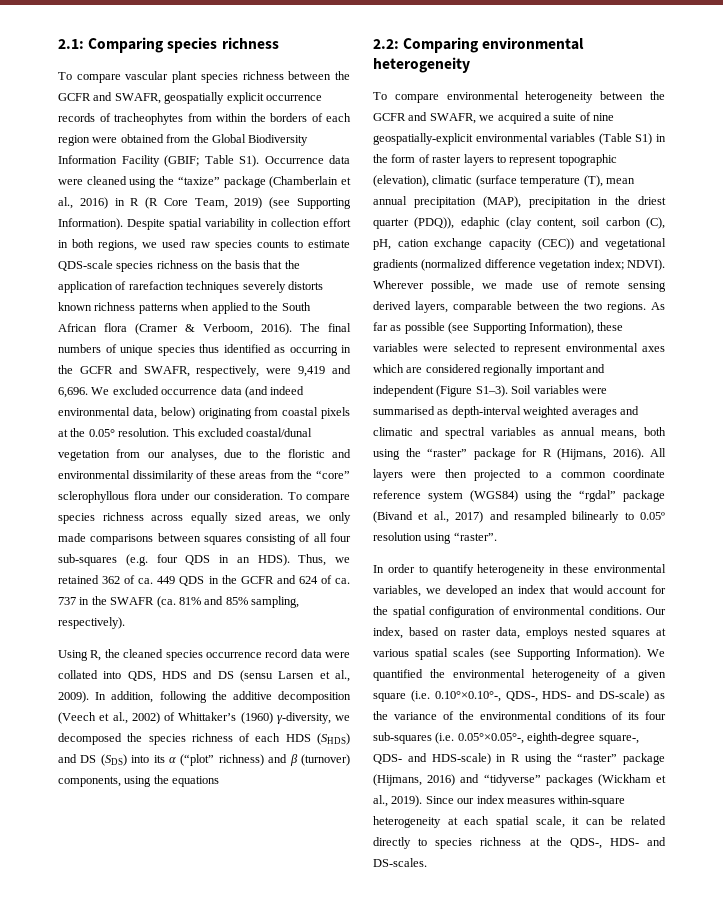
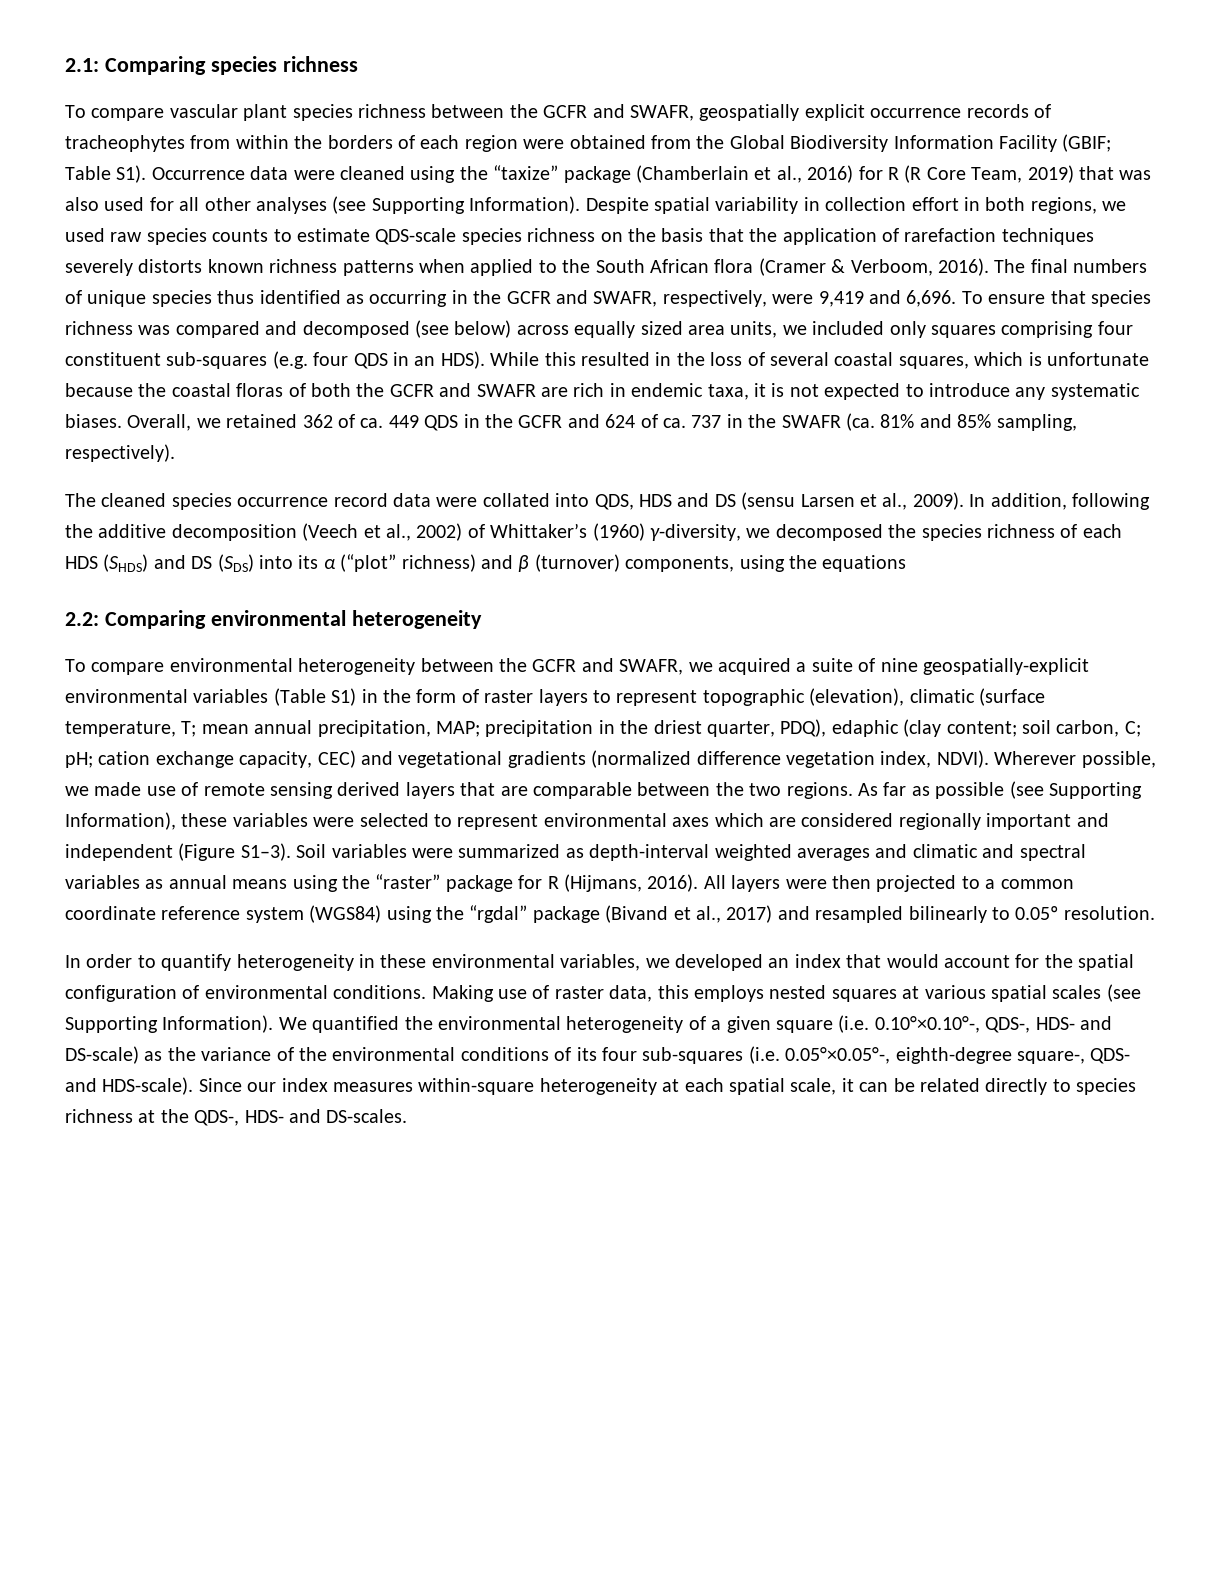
- To compare vascular plant species richness between the GCFR and SWAFR, geospatially explicit occurrence records of tracheophytes from within the borders of each region were obtained from the Global Biodiversity Information Facility (GBIF; Table S1). Occurrence data were cleaned using the “taxize” package (Chamberlain et al., 2016) in R (R Core Team, 2019) (see Supporting Information).
+ To compare vascular plant species richness between the GCFR and SWAFR, geospatially explicit occurrence records of tracheophytes from within the borders of each region were obtained from the Global Biodiversity Information Facility (GBIF; Table S1). Occurrence data were cleaned using the “taxize” package (Chamberlain et al., 2016) for R (R Core Team, 2019) that was also used for all other analyses (see Supporting Information).
- We excluded occurrence data (and indeed environmental data, below) originating from coastal pixels at the 0.05° resolution. This excluded coastal/dunal vegetation from our analyses, due to the floristic and environmental dissimilarity of these areas from the “core” sclerophyllous flora under our consideration. To compare species richness across equally sized areas, we only made comparisons between squares consisting of all four sub-squares (e.g. four QDS in an HDS).
+ To ensure that species richness was compared and decomposed (see below) across equally sized area units, we included only squares comprising four constituent sub-squares (e.g. four QDS in an HDS).
- Thus, we retained 362 of ca. 449 QDS in the GCFR and 624 of ca. 737 in the SWAFR (ca. 81% and 85% sampling, respectively).
+ While this resulted in the loss of several coastal squares, which is unfortunate because the coastal floras of both the GCFR and SWAFR are rich in endemic taxa, it is not expected to introduce any systematic biases. Overall, we retained 362 of ca. 449 QDS in the GCFR and 624 of ca. 737 in the SWAFR (ca. 81% and 85% sampling, respectively).
- Using R, the cleaned species occurrence record data were collated into QDS, HDS and DS (sensu Larsen et al., 2009).
+ The cleaned species occurrence record data were collated into QDS, HDS and DS (sensu Larsen et al., 2009).
- To compare environmental heterogeneity between the GCFR and SWAFR, we acquired a suite of nine geospatially-explicit environmental variables (Table S1) in the form of raster layers to represent topographic (elevation), climatic (surface temperature (T), mean annual precipitation (MAP), precipitation in the driest quarter (PDQ)), edaphic (clay content, soil carbon (C), pH, cation exchange capacity (CEC)) and vegetational gradients (normalized difference vegetation index; NDVI).
+ To compare environmental heterogeneity between the GCFR and SWAFR, we acquired a suite of nine geospatially-explicit environmental variables (Table S1) in the form of raster layers to represent topographic (elevation), climatic (surface temperature, T; mean annual precipitation, MAP; precipitation in the driest quarter, PDQ), edaphic (clay content; soil carbon, C; pH; cation exchange capacity, CEC) and vegetational gradients (normalized difference vegetation index, NDVI).
- Wherever possible, we made use of remote sensing derived layers, comparable between the two regions.
+ Wherever possible, we made use of remote sensing derived layers that are comparable between the two regions.
- Soil variables were summarised as depth-interval weighted averages and climatic and spectral variables as annual means, both using the “raster” package for R (Hijmans, 2016).
+ Soil variables were summarized as depth-interval weighted averages and climatic and spectral variables as annual means using the “raster” package for R (Hijmans, 2016).
- All layers were then projected to a common coordinate reference system (WGS84) using the “rgdal” package (Bivand et al., 2017) and resampled bilinearly to 0.05º resolution using “raster”.
+ All layers were then projected to a common coordinate reference system (WGS84) using the “rgdal” package (Bivand et al., 2017) and resampled bilinearly to 0.05º resolution.
- Our index, based on raster data, employs nested squares at various spatial scales (see Supporting Information).
+ Making use of raster data, this employs nested squares at various spatial scales (see Supporting Information).
- We quantified the environmental heterogeneity of a given square (i.e. 0.10°×0.10°-, QDS-, HDS- and DS-scale) as the variance of the environmental conditions of its four sub-squares (i.e. 0.05°×0.05°-, eighth-degree square-, QDS- and HDS-scale) in R using the “raster” package (Hijmans, 2016) and “tidyverse” packages (Wickham et al., 2019).
+ We quantified the environmental heterogeneity of a given square (i.e. 0.10°×0.10°-, QDS-, HDS- and DS-scale) as the variance of the environmental conditions of its four sub-squares (i.e. 0.05°×0.05°-, eighth-degree square-, QDS- and HDS-scale).

